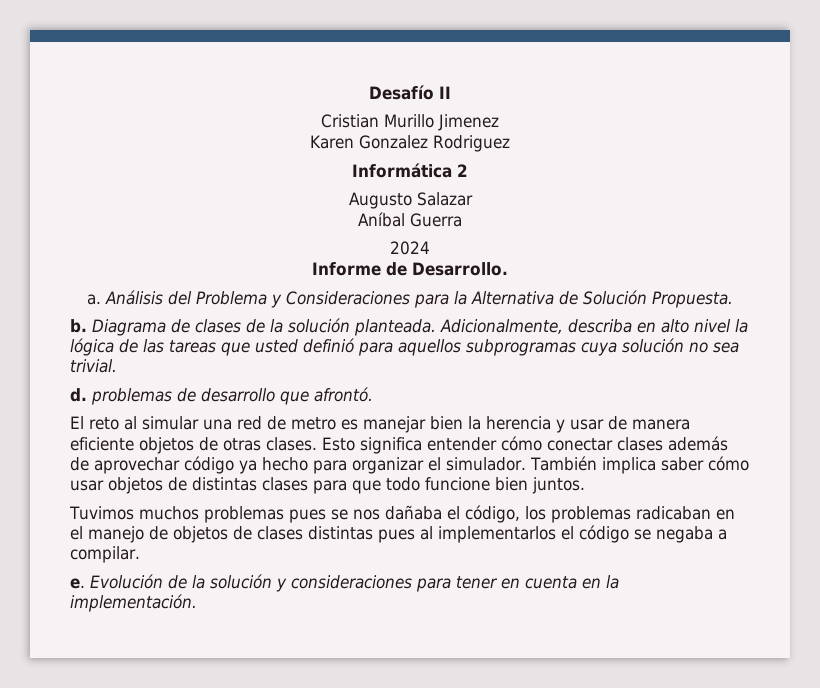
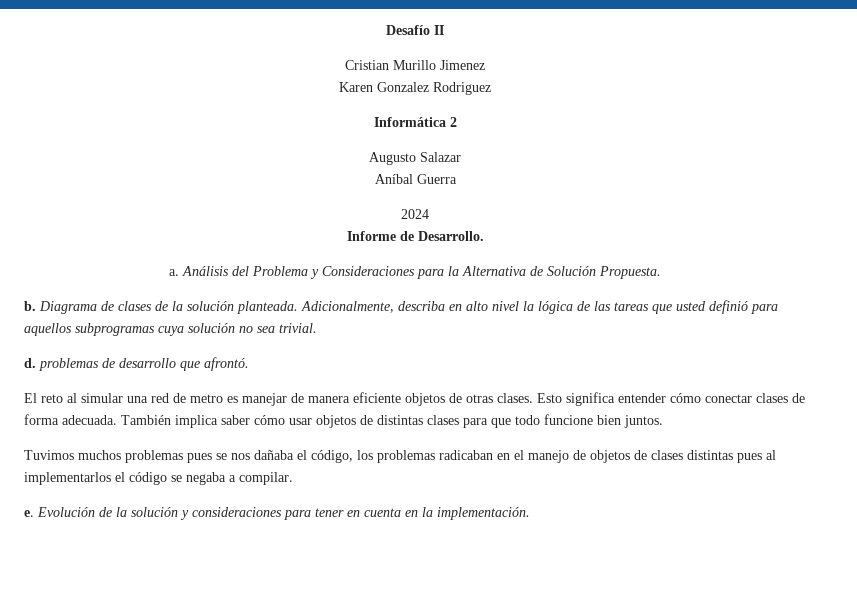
- El reto al simular una red de metro es manejar bien la herencia y usar de manera eficiente objetos de otras clases.
+ El reto al simular una red de metro es manejar de manera eficiente objetos de otras clases.
- Esto significa entender cómo conectar clases además de aprovechar código ya hecho para organizar el simulador.
+ Esto significa entender cómo conectar clases de forma adecuada.

